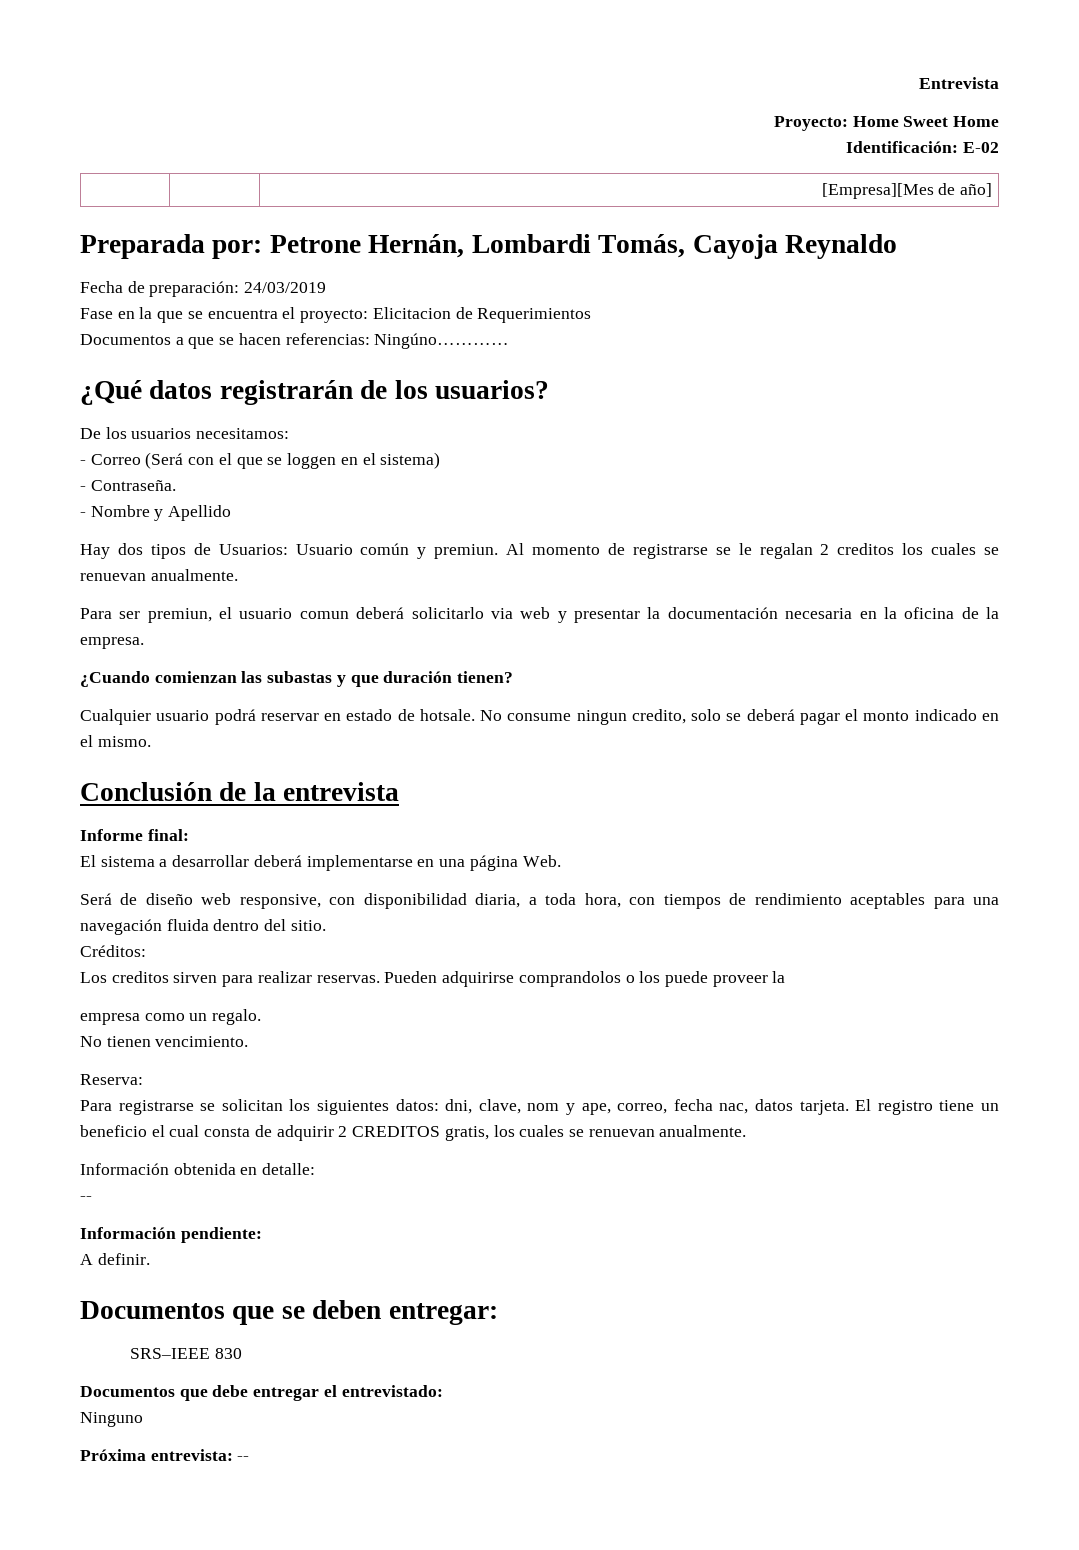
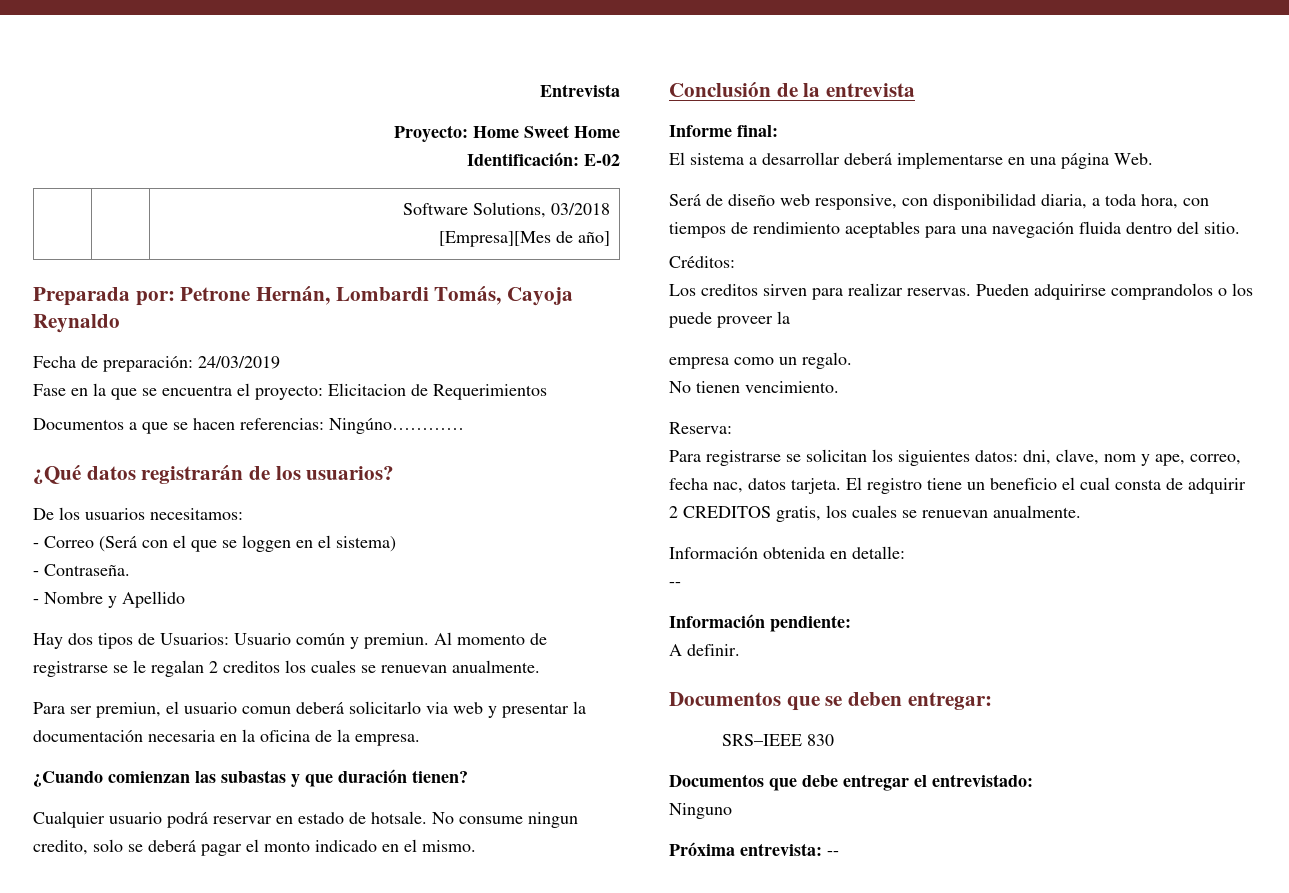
- | | [Empresa][Mes de año]
+ | | Software Solutions, 03/2018
+ [Empresa][Mes de año]

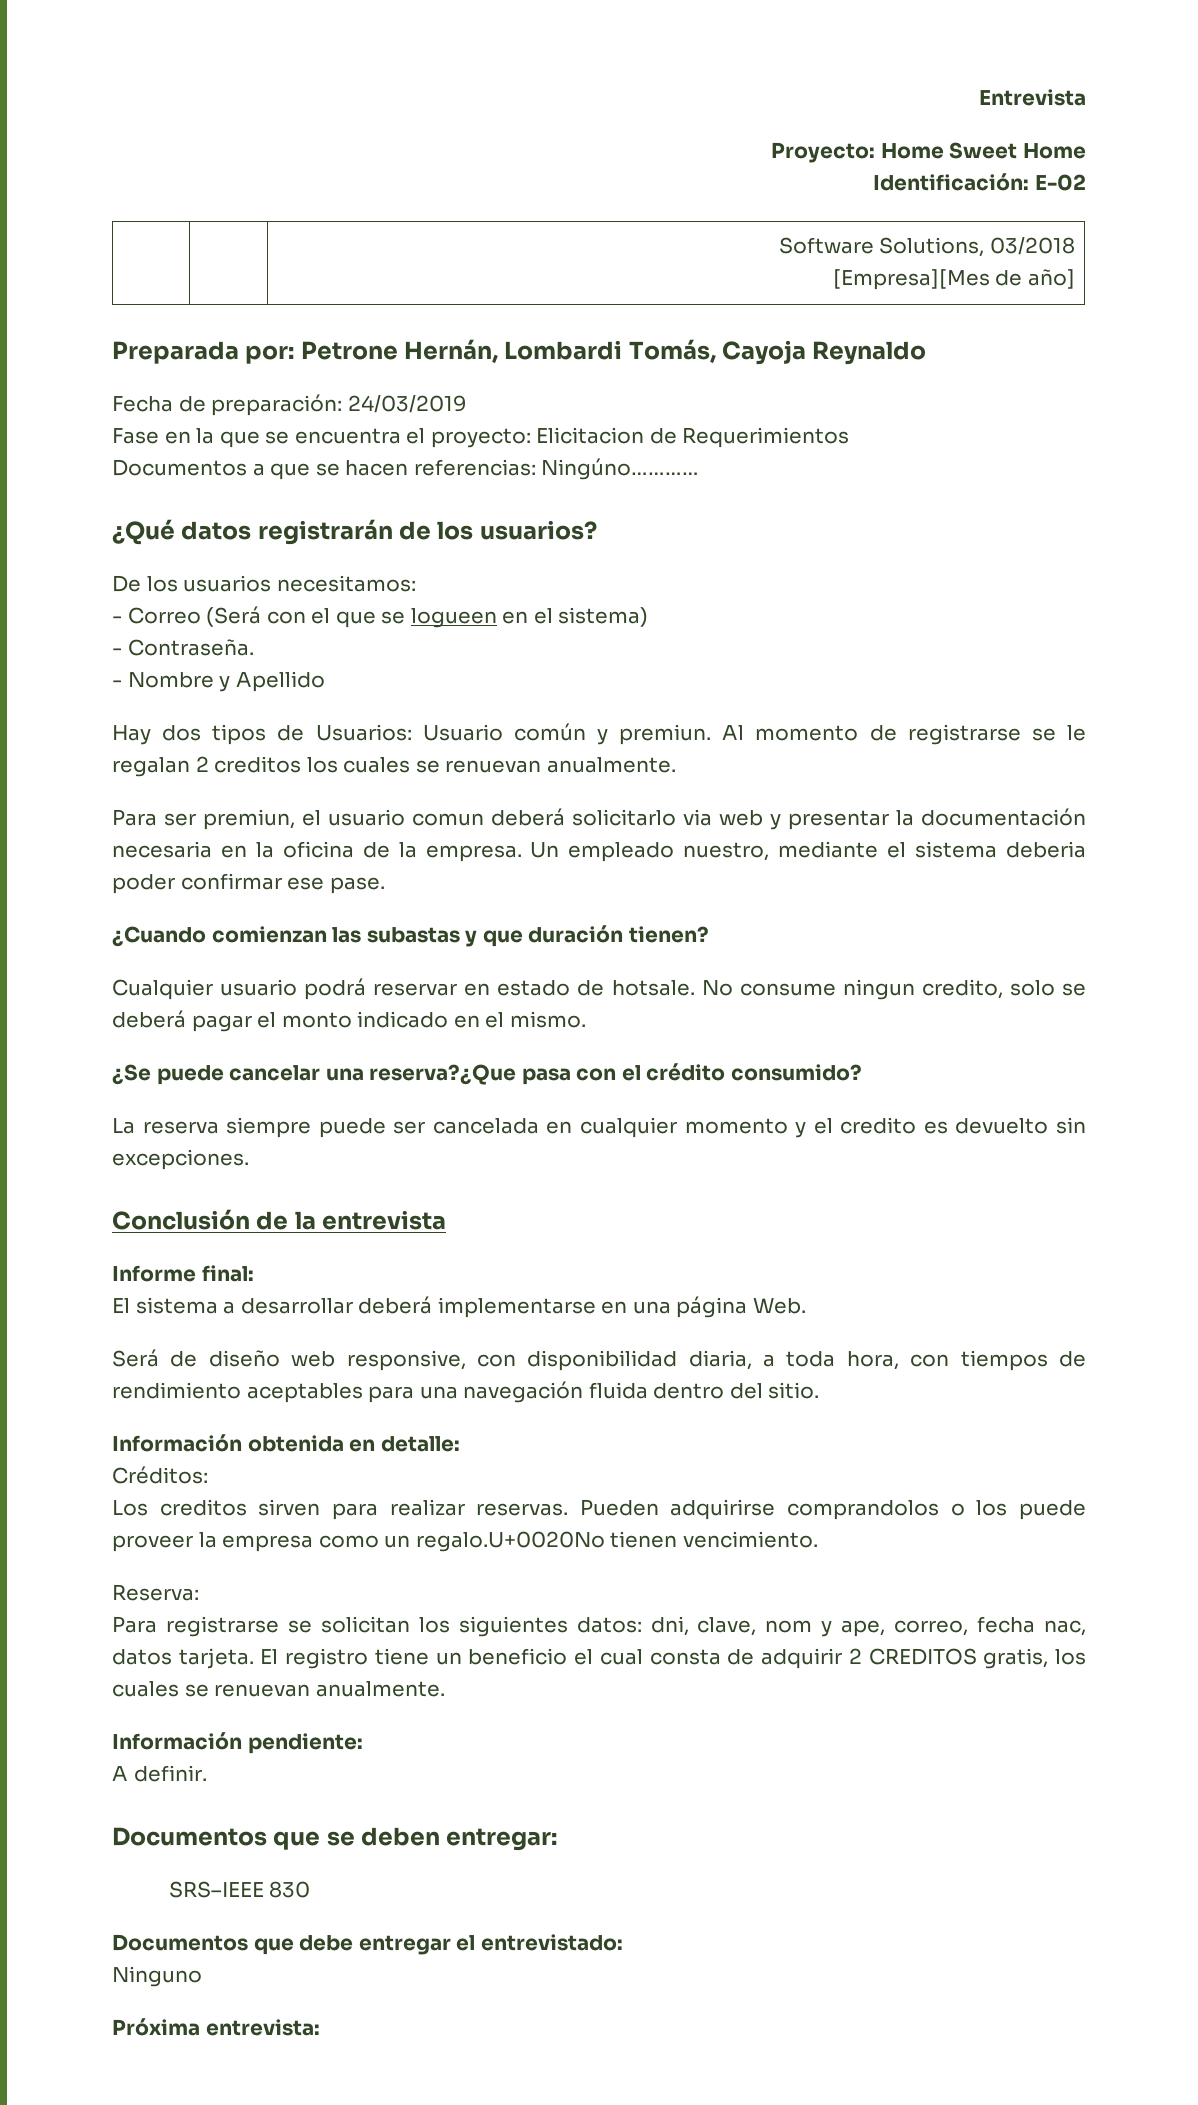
- - Correo (Será con el que se loggen en el sistema)
+ - Correo (Será con el que se logueen en el sistema)
+ Un empleado nuestro, mediante el sistema deberia poder confirmar ese pase.
+ ¿Se puede cancelar una reserva?¿Que pasa con el crédito consumido?
+ La reserva siempre puede ser cancelada en cualquier momento y el credito es devuelto sin excepciones.
+ Información obtenida en detalle:
- Pueden adquirirse comprandolos o los puede proveer la
- empresa como un regalo.
- No tienen vencimiento.
+ Pueden adquirirse comprandolos o los puede proveer la empresa como un regalo.U+0020No tienen vencimiento.
- Información obtenida en detalle:
- --
- Próxima entrevista: --
+ Próxima entrevista:

